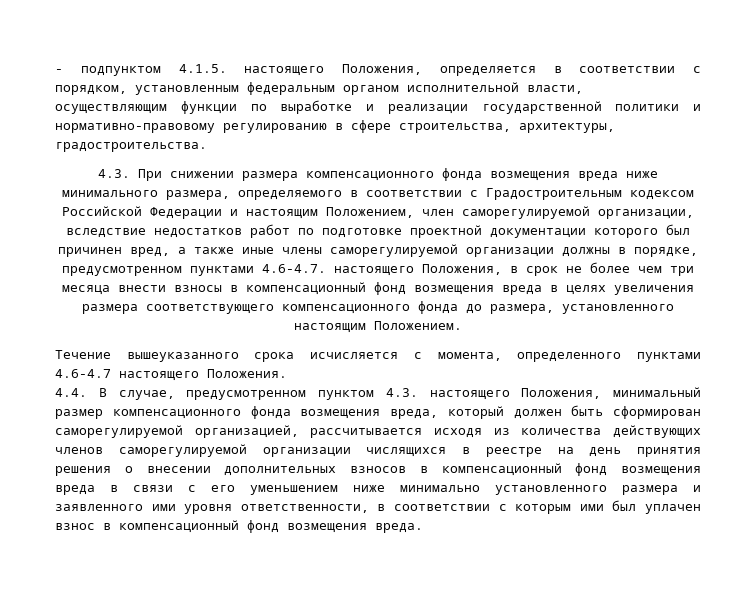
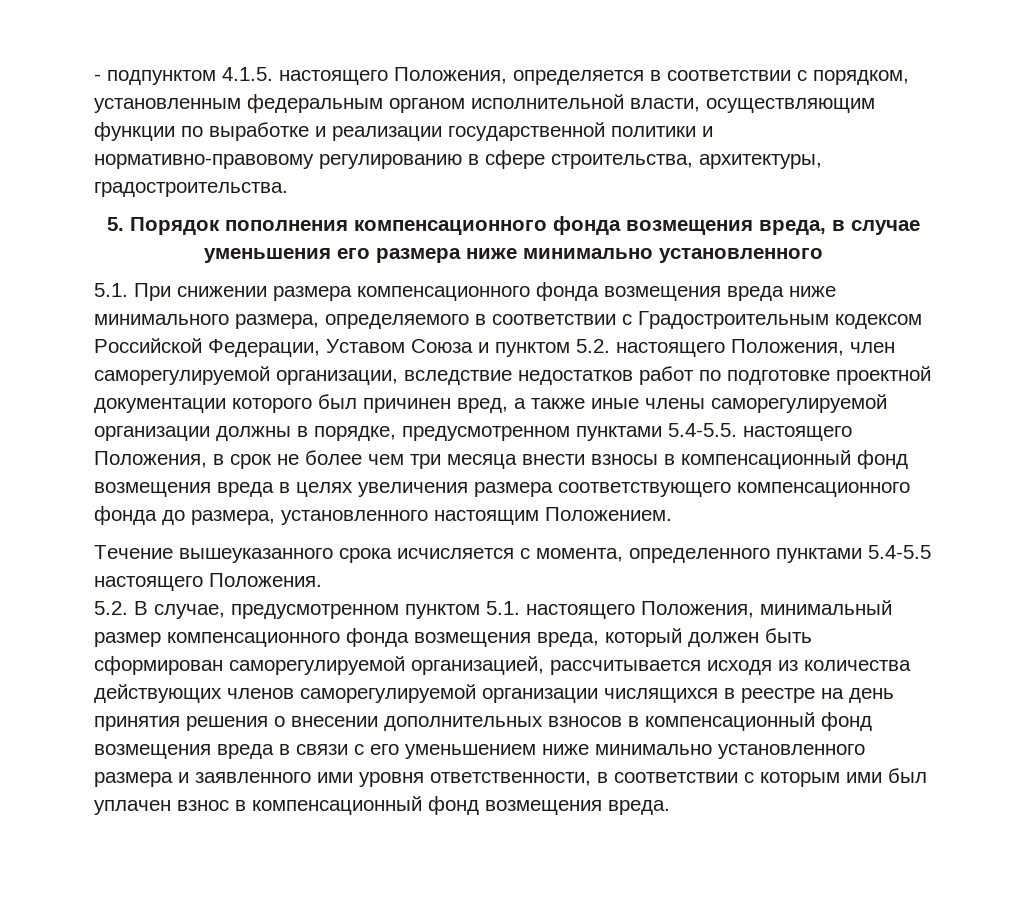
- 4.3. При снижении размера компенсационного фонда возмещения вреда ниже минимального размера, определяемого в соответствии с Градостроительным кодексом Российской Федерации и настоящим Положением, член саморегулируемой организации, вследствие недостатков работ по подготовке проектной документации которого был причинен вред, а также иные члены саморегулируемой организации должны в порядке, предусмотренном пунктами 4.6-4.7. настоящего Положения, в срок не более чем три месяца внести взносы в компенсационный фонд возмещения вреда в целях увеличения размера соответствующего компенсационного фонда до размера, установленного настоящим Положением.
+ 5. Порядок пополнения компенсационного фонда возмещения вреда, в случае уменьшения его размера ниже минимально установленного
+ 5.1. При снижении размера компенсационного фонда возмещения вреда ниже минимального размера, определяемого в соответствии с Градостроительным кодексом Российской Федерации, Уставом Союза и пунктом 5.2. настоящего Положения, член саморегулируемой организации, вследствие недостатков работ по подготовке проектной документации которого был причинен вред, а также иные члены саморегулируемой организации должны в порядке, предусмотренном пунктами 5.4-5.5. настоящего Положения, в срок не более чем три месяца внести взносы в компенсационный фонд возмещения вреда в целях увеличения размера соответствующего компенсационного фонда до размера, установленного настоящим Положением.
- Течение вышеуказанного срока исчисляется с момента, определенного пунктами 4.6-4.7 настоящего Положения.
+ Течение вышеуказанного срока исчисляется с момента, определенного пунктами 5.4-5.5 настоящего Положения.
- 4.4. В случае, предусмотренном пунктом 4.3. настоящего Положения, минимальный размер компенсационного фонда возмещения вреда, который должен быть сформирован саморегулируемой организацией, рассчитывается исходя из количества действующих членов саморегулируемой организации числящихся в реестре на день принятия решения о внесении дополнительных взносов в компенсационный фонд возмещения вреда в связи с его уменьшением ниже минимально установленного размера и заявленного ими уровня ответственности, в соответствии с которым ими был уплачен взнос в компенсационный фонд возмещения вреда.
+ 5.2. В случае, предусмотренном пунктом 5.1. настоящего Положения, минимальный размер компенсационного фонда возмещения вреда, который должен быть сформирован саморегулируемой организацией, рассчитывается исходя из количества действующих членов саморегулируемой организации числящихся в реестре на день принятия решения о внесении дополнительных взносов в компенсационный фонд возмещения вреда в связи с его уменьшением ниже минимально установленного размера и заявленного ими уровня ответственности, в соответствии с которым ими был уплачен взнос в компенсационный фонд возмещения вреда.

